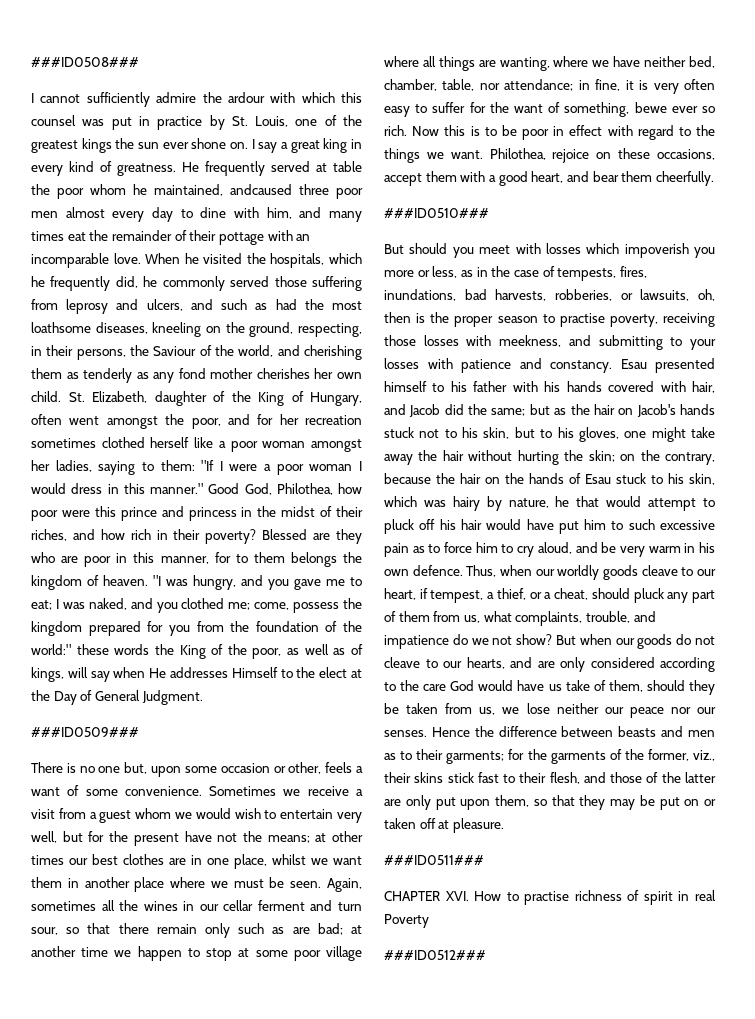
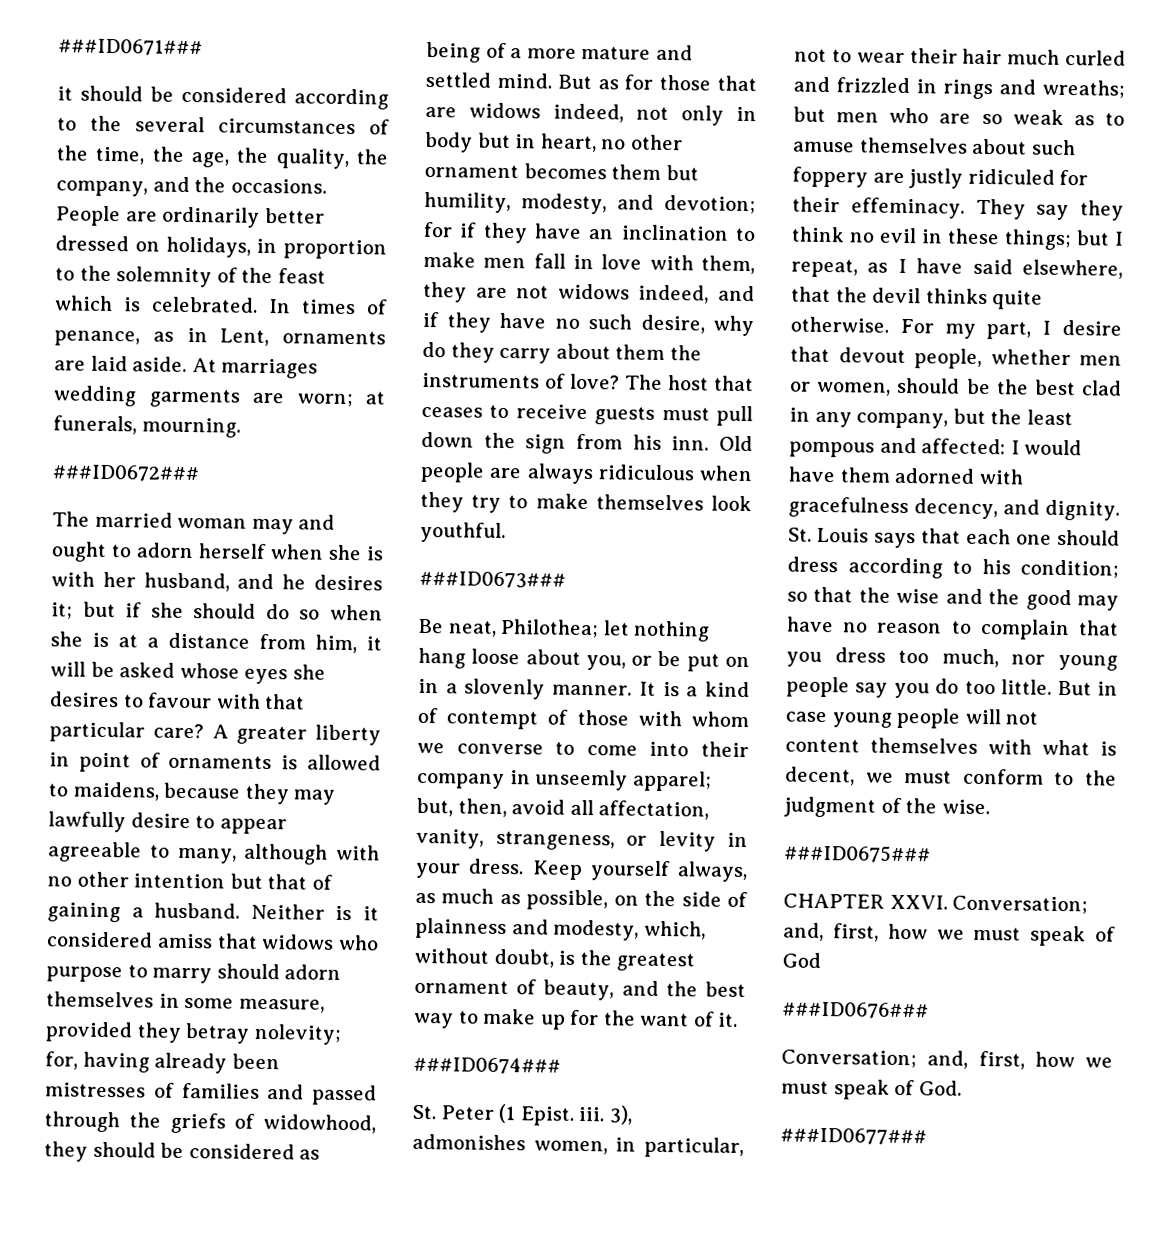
- ###ID0508###
- I cannot sufficiently admire the ardour with which this counsel was put in practice by St. Louis, one of the greatest kings the sun ever shone on. I say a great king in every kind of greatness. He frequently served at table the poor whom he maintained, andcaused three poor men almost every day to dine with him, and many times eat the remainder of their pottage with an incomparable love. When he visited the hospitals, which he frequently did, he commonly served those suffering from leprosy and ulcers, and such as had the most loathsome diseases, kneeling on the ground, respecting, in their persons, the Saviour of the world, and cherishing them as tenderly as any fond mother cherishes her own child. St. Elizabeth, daughter of the King of Hungary, often went amongst the poor, and for her recreation sometimes clothed herself like a poor woman amongst her ladies, saying to them: "If I were a poor woman I would dress in this manner." Good God, Philothea, how poor were this prince and princess in the midst of their riches, and how rich in their poverty? Blessed are they who are poor in this manner, for to them belongs the kingdom of heaven. "I was hungry, and you gave me to eat; I was naked, and you clothed me; come, possess the kingdom prepared for you from the foundation of the world:" these words the King of the poor, as well as of kings, will say when He addresses Himself to the elect at the Day of General Judgment.
- ###ID0509###
- There is no one but, upon some occasion or other, feels a want of some convenience. Sometimes we receive a visit from a guest whom we would wish to entertain very well, but for the present have not the means; at other times our best clothes are in one place, whilst we want them in another place where we must be seen. Again, sometimes all the wines in our cellar ferment and turn sour, so that there remain only such as are bad; at another time we happen to stop at some poor village where all things are wanting, where we have neither bed, chamber, table, nor attendance; in fine, it is very often easy to suffer for the want of something, bewe ever so rich. Now this is to be poor in effect with regard to the things we want. Philothea, rejoice on these occasions, accept them with a good heart, and bear them cheerfully.
- ###ID0510###
- But should you meet with losses which impoverish you more or less, as in the case of tempests, fires, inundations, bad harvests, robberies, or lawsuits, oh, then is the proper season to practise poverty, receiving those losses with meekness, and submitting to your losses with patience and constancy. Esau presented himself to his father with his hands covered with hair, and Jacob did the same; but as the hair on Jacob's hands stuck not to his skin, but to his gloves, one might take away the hair without hurting the skin; on the contrary, because the hair on the hands of Esau stuck to his skin, which was hairy by nature, he that would attempt to pluck off his hair would have put him to such excessive pain as to force him to cry aloud, and be very warm in his own defence. Thus, when our worldly goods cleave to our heart, if tempest, a thief, or a cheat, should pluck any part of them from us, what complaints, trouble, and impatience do we not show? But when our goods do not cleave to our hearts, and are only considered according to the care God would have us take of them, should they be taken from us, we lose neither our peace nor our senses. Hence the difference between beasts and men as to their garments; for the garments of the former, viz., their skins stick fast to their flesh, and those of the latter are only put upon them, so that they may be put on or taken off at pleasure.
- ###ID0511###
- CHAPTER XVI. How to practise richness of spirit in real Poverty
- ###ID0512###
+ ###ID0671###
+ it should be considered according to the several circumstances of the time, the age, the quality, the company, and the occasions. People are ordinarily better dressed on holidays, in proportion to the solemnity of the feast which is celebrated. In times of penance, as in Lent, ornaments are laid aside. At marriages wedding garments are worn; at funerals, mourning.
+ ###ID0672###
+ The married woman may and ought to adorn herself when she is with her husband, and he desires it; but if she should do so when she is at a distance from him, it will be asked whose eyes she desires to favour with that particular care? A greater liberty in point of ornaments is allowed to maidens, because they may lawfully desire to appear agreeable to many, although with no other intention but that of gaining a husband. Neither is it considered amiss that widows who purpose to marry should adorn themselves in some measure, provided they betray nolevity; for, having already been mistresses of families and passed through the griefs of widowhood, they should be considered as being of a more mature and settled mind. But as for those that are widows indeed, not only in body but in heart, no other ornament becomes them but humility, modesty, and devotion; for if they have an inclination to make men fall in love with them, they are not widows indeed, and if they have no such desire, why do they carry about them the instruments of love? The host that ceases to receive guests must pull down the sign from his inn. Old people are always ridiculous when they try to make themselves look youthful.
+ ###ID0673###
+ Be neat, Philothea; let nothing hang loose about you, or be put on in a slovenly manner. It is a kind of contempt of those with whom we converse to come into their company in unseemly apparel; but, then, avoid all affectation, vanity, strangeness, or levity in your dress. Keep yourself always, as much as possible, on the side of plainness and modesty, which, without doubt, is the greatest ornament of beauty, and the best way to make up for the want of it.
+ ###ID0674###
+ St. Peter (1 Epist. iii. 3), admonishes women, in particular, not to wear their hair much curled and frizzled in rings and wreaths; but men who are so weak as to amuse themselves about such foppery are justly ridiculed for their effeminacy. They say they think no evil in these things; but I repeat, as I have said elsewhere, that the devil thinks quite otherwise. For my part, I desire that devout people, whether men or women, should be the best clad in any company, but the least pompous and affected: I would have them adorned with gracefulness decency, and dignity. St. Louis says that each one should dress according to his condition; so that the wise and the good may have no reason to complain that you dress too much, nor young people say you do too little. But in case young people will not content themselves with what is decent, we must conform to the judgment of the wise.
+ ###ID0675###
+ CHAPTER XXVI. Conversation; and, first, how we must speak of God
+ ###ID0676###
+ Conversation; and, first, how we must speak of God.
+ ###ID0677###

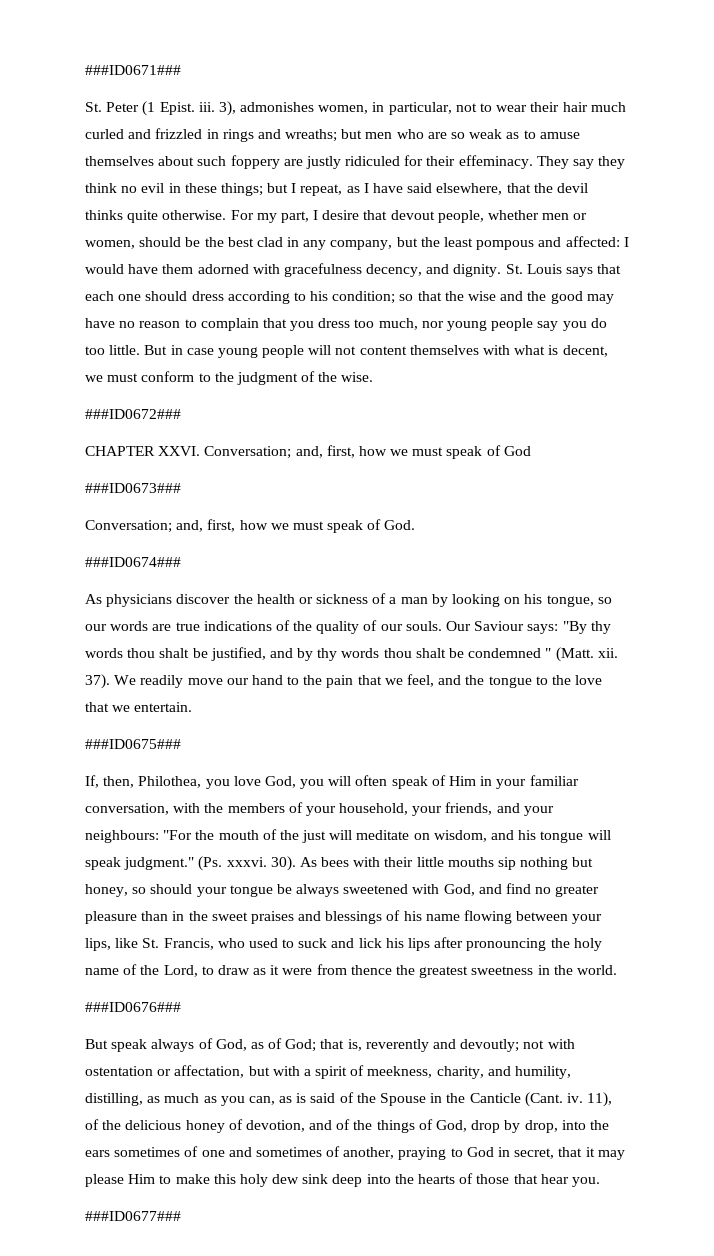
- it should be considered according to the several circumstances of the time, the age, the quality, the company, and the occasions. People are ordinarily better dressed on holidays, in proportion to the solemnity of the feast which is celebrated. In times of penance, as in Lent, ornaments are laid aside. At marriages wedding garments are worn; at funerals, mourning.
- ###ID0672###
- The married woman may and ought to adorn herself when she is with her husband, and he desires it; but if she should do so when she is at a distance from him, it will be asked whose eyes she desires to favour with that particular care? A greater liberty in point of ornaments is allowed to maidens, because they may lawfully desire to appear agreeable to many, although with no other intention but that of gaining a husband. Neither is it considered amiss that widows who purpose to marry should adorn themselves in some measure, provided they betray nolevity; for, having already been mistresses of families and passed through the griefs of widowhood, they should be considered as being of a more mature and settled mind. But as for those that are widows indeed, not only in body but in heart, no other ornament becomes them but humility, modesty, and devotion; for if they have an inclination to make men fall in love with them, they are not widows indeed, and if they have no such desire, why do they carry about them the instruments of love? The host that ceases to receive guests must pull down the sign from his inn. Old people are always ridiculous when they try to make themselves look youthful.
- ###ID0673###
- Be neat, Philothea; let nothing hang loose about you, or be put on in a slovenly manner. It is a kind of contempt of those with whom we converse to come into their company in unseemly apparel; but, then, avoid all affectation, vanity, strangeness, or levity in your dress. Keep yourself always, as much as possible, on the side of plainness and modesty, which, without doubt, is the greatest ornament of beauty, and the best way to make up for the want of it.
- ###ID0674###
- ###ID0675###
+ ###ID0672###
- ###ID0676###
+ ###ID0673###
+ ###ID0674###
+ As physicians discover the health or sickness of a man by looking on his tongue, so our words are true indications of the quality of our souls. Our Saviour says: "By thy words thou shalt be justified, and by thy words thou shalt be condemned " (Matt. xii. 37). We readily move our hand to the pain that we feel, and the tongue to the love that we entertain.
+ ###ID0675###
+ If, then, Philothea, you love God, you will often speak of Him in your familiar conversation, with the members of your household, your friends, and your neighbours: "For the mouth of the just will meditate on wisdom, and his tongue will speak judgment." (Ps. xxxvi. 30). As bees with their little mouths sip nothing but honey, so should your tongue be always sweetened with God, and find no greater pleasure than in the sweet praises and blessings of his name flowing between your lips, like St. Francis, who used to suck and lick his lips after pronouncing the holy name of the Lord, to draw as it were from thence the greatest sweetness in the world.
+ ###ID0676###
+ But speak always of God, as of God; that is, reverently and devoutly; not with ostentation or affectation, but with a spirit of meekness, charity, and humility, distilling, as much as you can, as is said of the Spouse in the Canticle (Cant. iv. 11), of the delicious honey of devotion, and of the things of God, drop by drop, into the ears sometimes of one and sometimes of another, praying to God in secret, that it may please Him to make this holy dew sink deep into the hearts of those that hear you.

